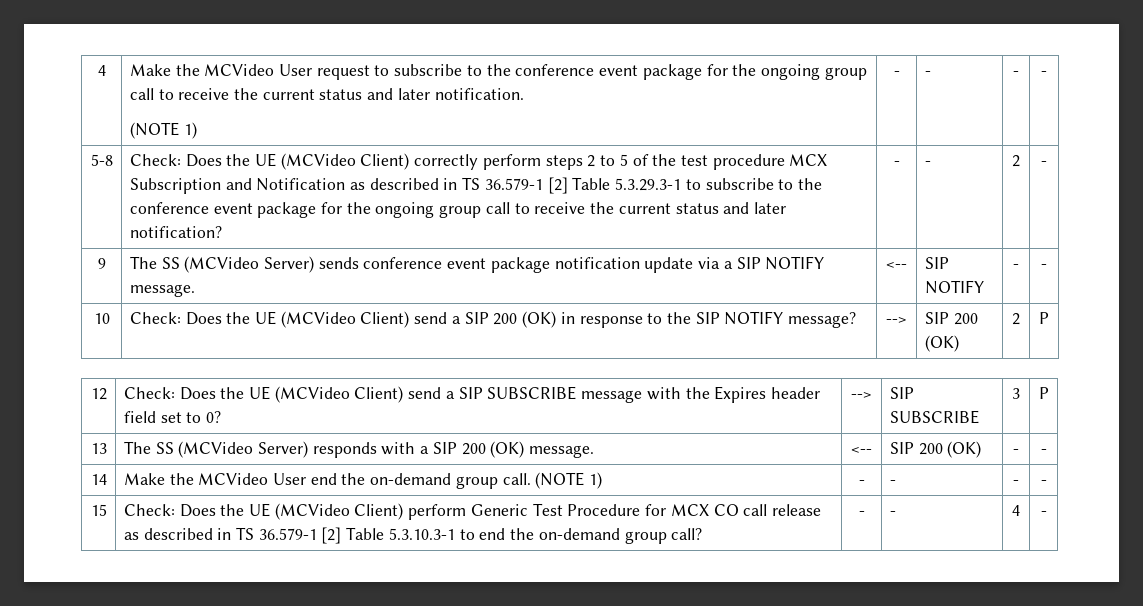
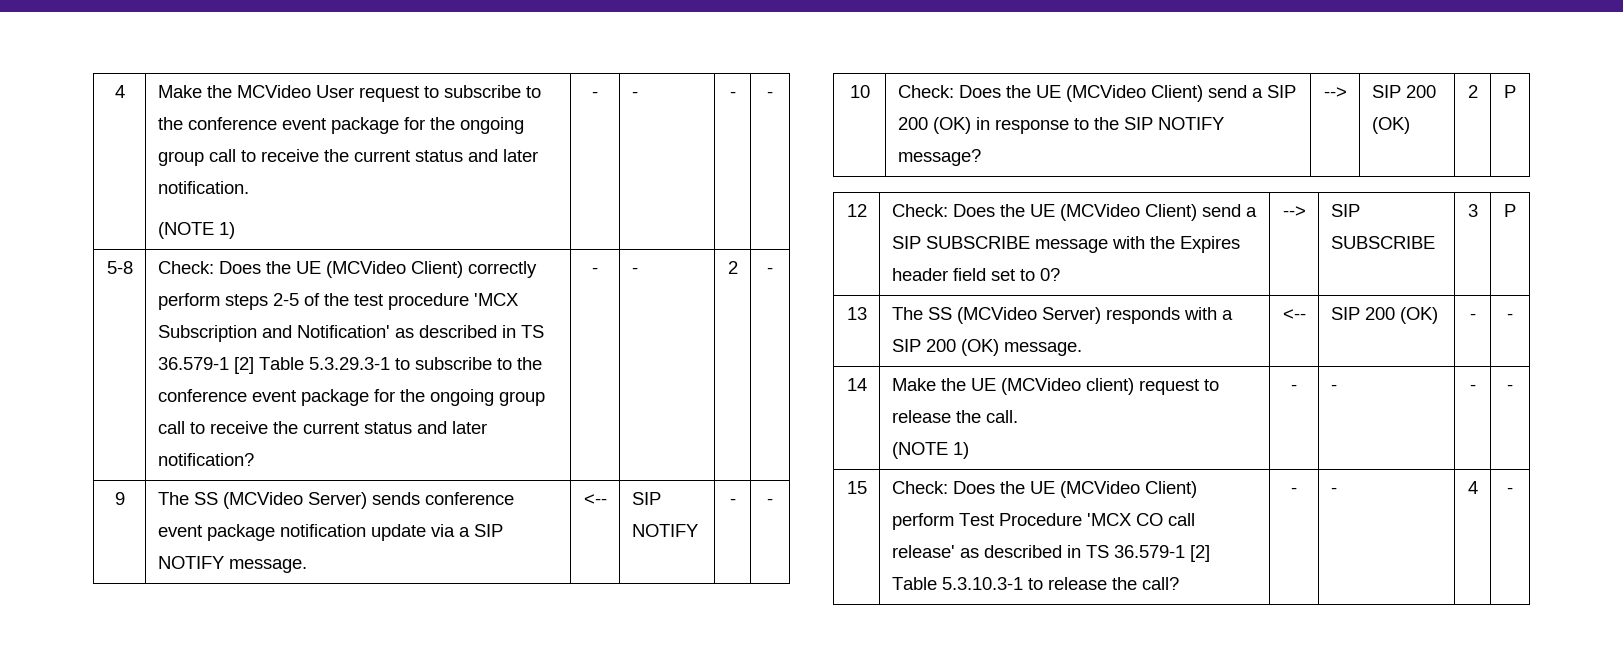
- Check: Does the UE (MCVideo Client) correctly perform steps 2 to 5 of the test procedure MCX Subscription and Notification as described in TS 36.579-1 [2] Table 5.3.29.3-1 to subscribe to the conference event package for the ongoing group call to receive the current status and later notification?
+ Check: Does the UE (MCVideo Client) correctly perform steps 2-5 of the test procedure 'MCX Subscription and Notification' as described in TS 36.579-1 [2] Table 5.3.29.3-1 to subscribe to the conference event package for the ongoing group call to receive the current status and later notification?
- 14 | Make the MCVideo User end the on-demand group call. (NOTE 1) | - | - | - | -
+ 14 | Make the UE (MCVideo client) request to release the call.
+ (NOTE 1) | - | - | - | -
- 15 | Check: Does the UE (MCVideo Client) perform Generic Test Procedure for MCX CO call release as described in TS 36.579-1 [2] Table 5.3.10.3-1 to end the on-demand group call? | - | - | 4 | -
+ 15 | Check: Does the UE (MCVideo Client) perform Test Procedure 'MCX CO call release' as described in TS 36.579-1 [2] Table 5.3.10.3-1 to release the call? | - | - | 4 | -

